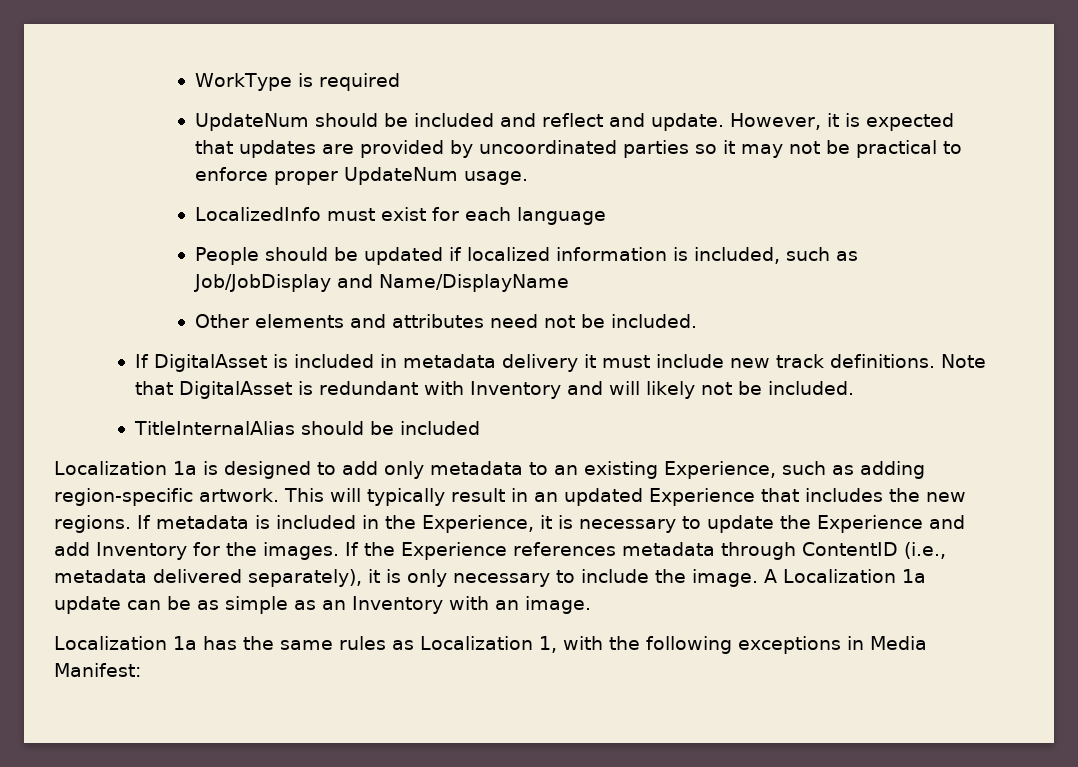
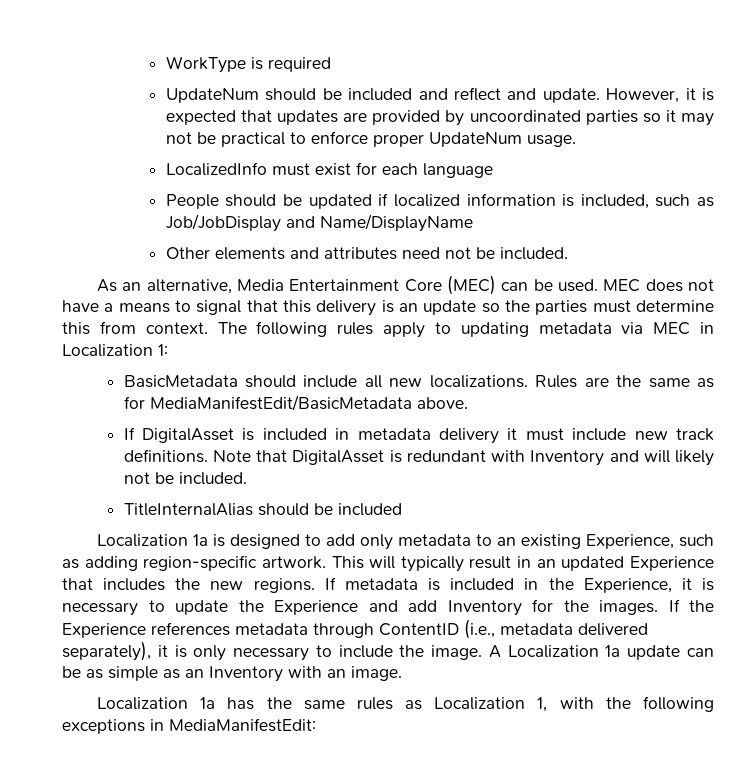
+ As an alternative, Media Entertainment Core (MEC) can be used. MEC does not have a means to signal that this delivery is an update so the parties must determine this from context. The following rules apply to updating metadata via MEC in Localization 1:
+ BasicMetadata should include all new localizations. Rules are the same as for MediaManifestEdit/BasicMetadata above.
- Localization 1a has the same rules as Localization 1, with the following exceptions in Media Manifest:
+ Localization 1a has the same rules as Localization 1, with the following exceptions in MediaManifestEdit:

